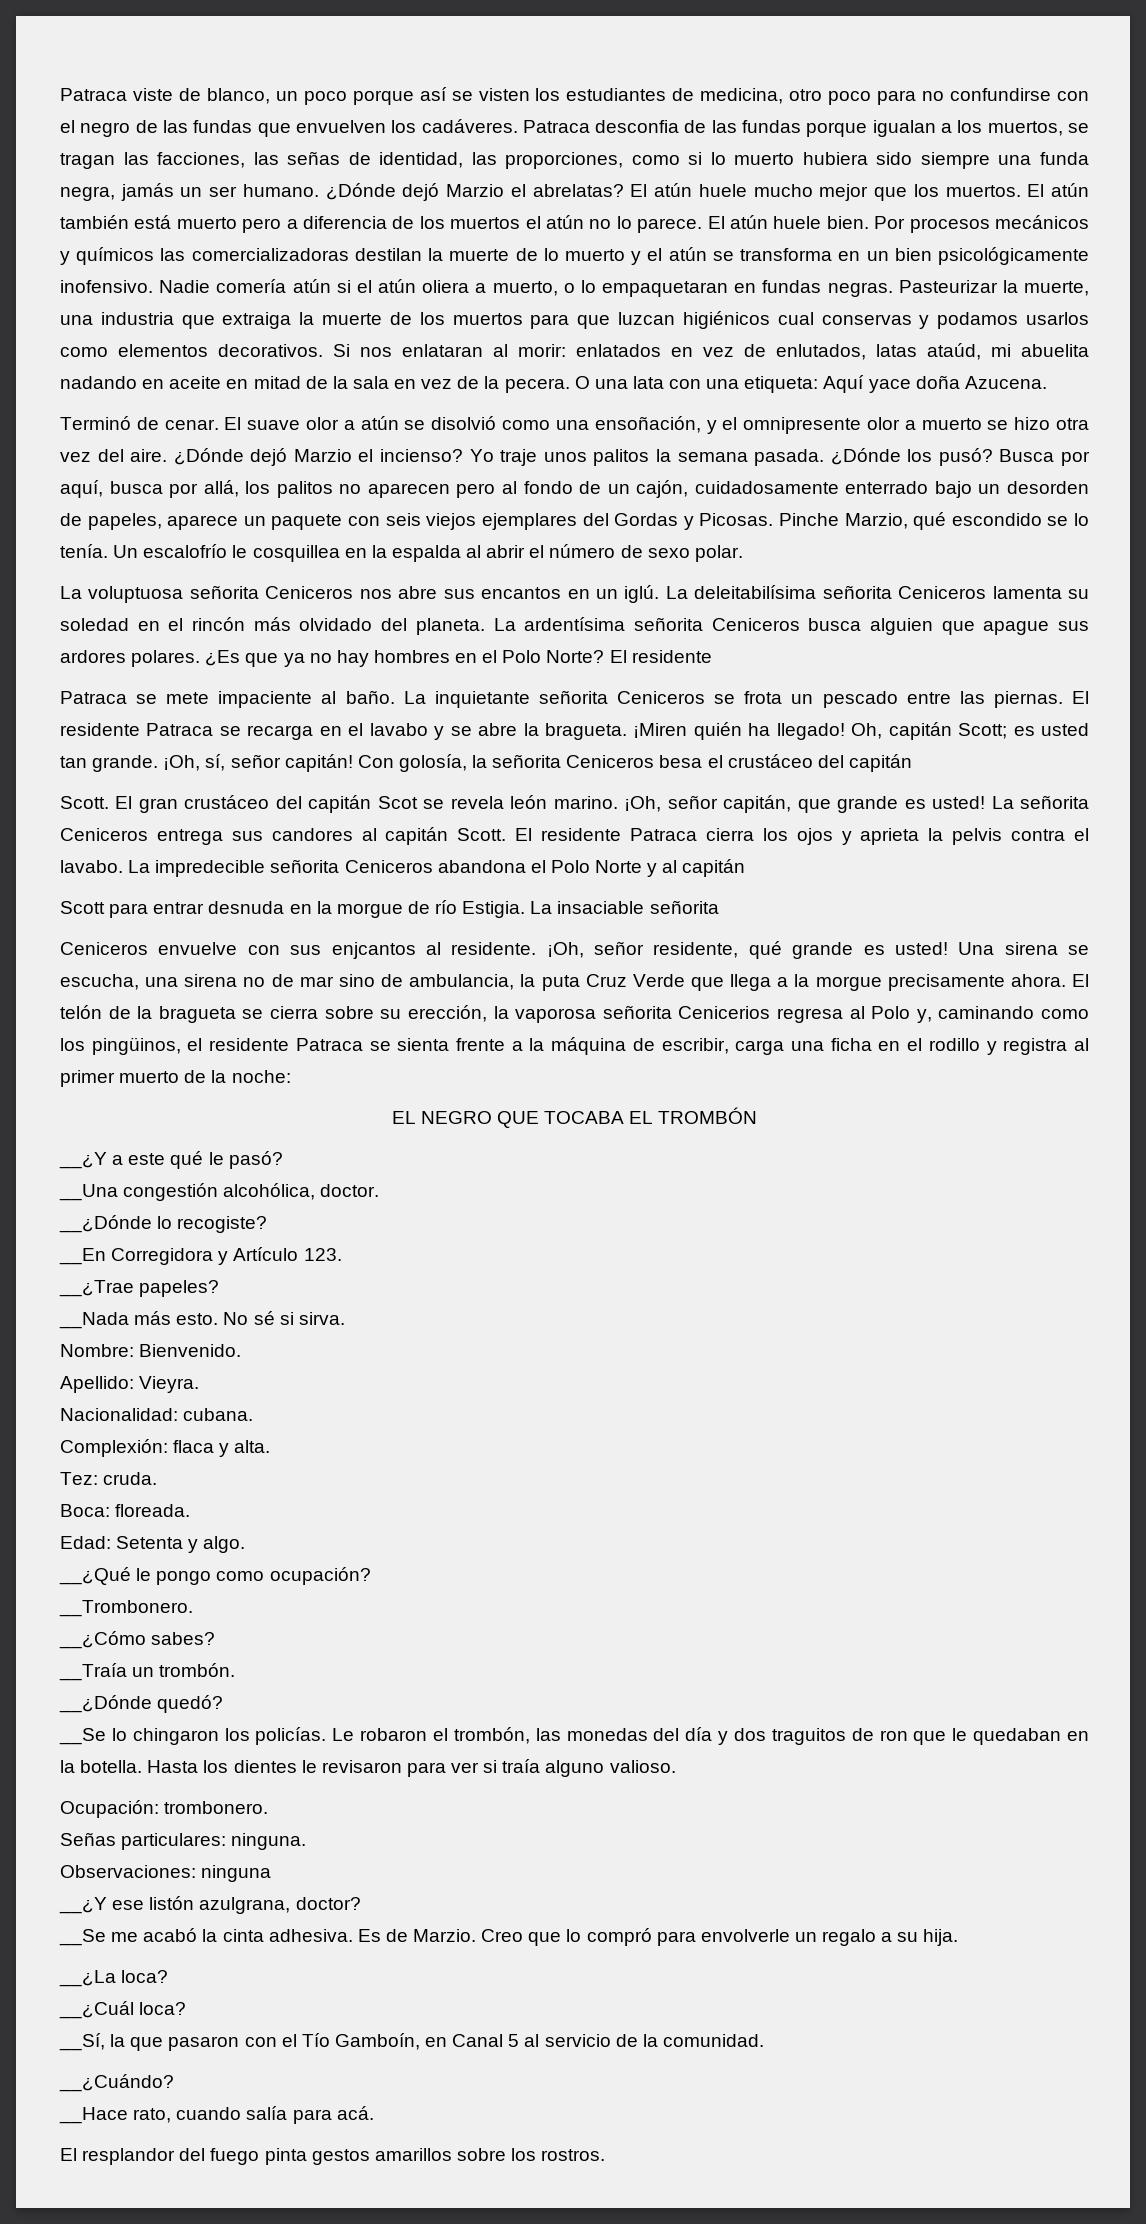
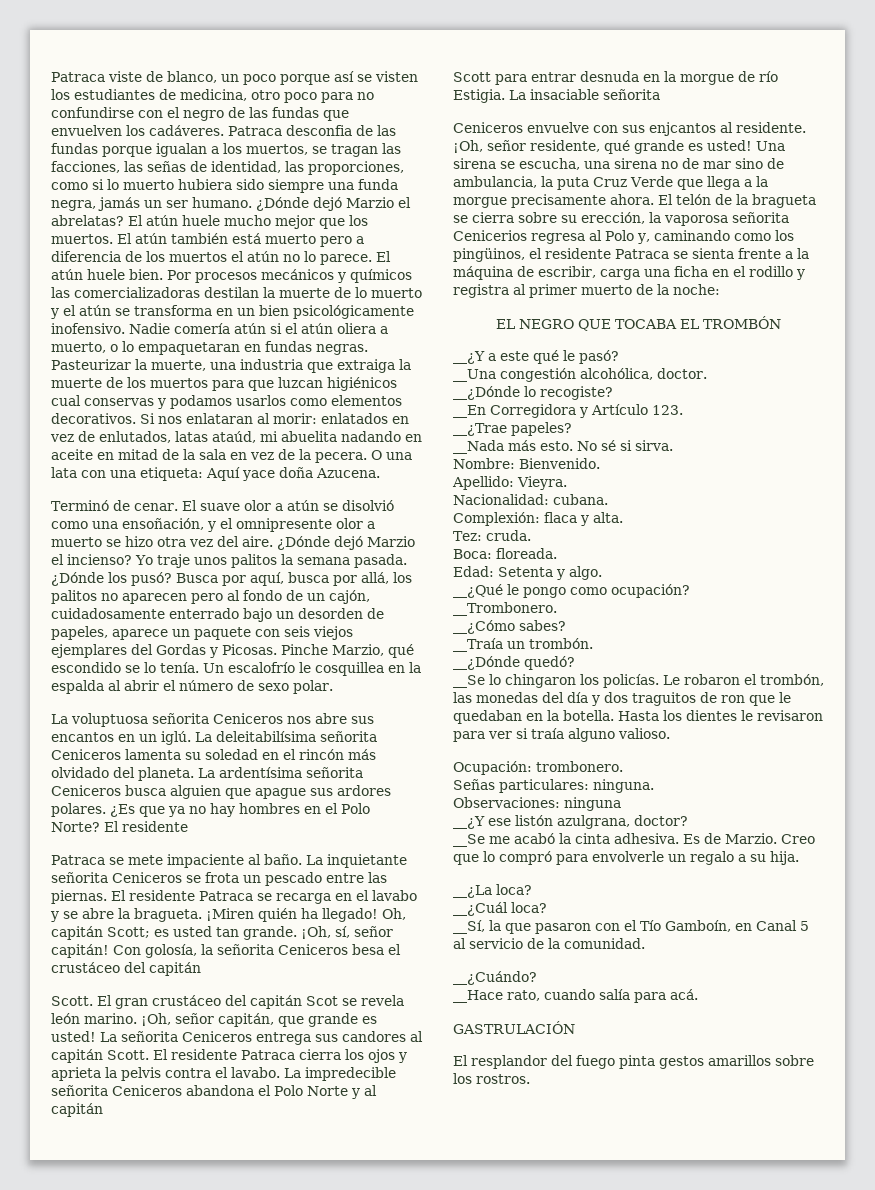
+ GASTRULACIÓN

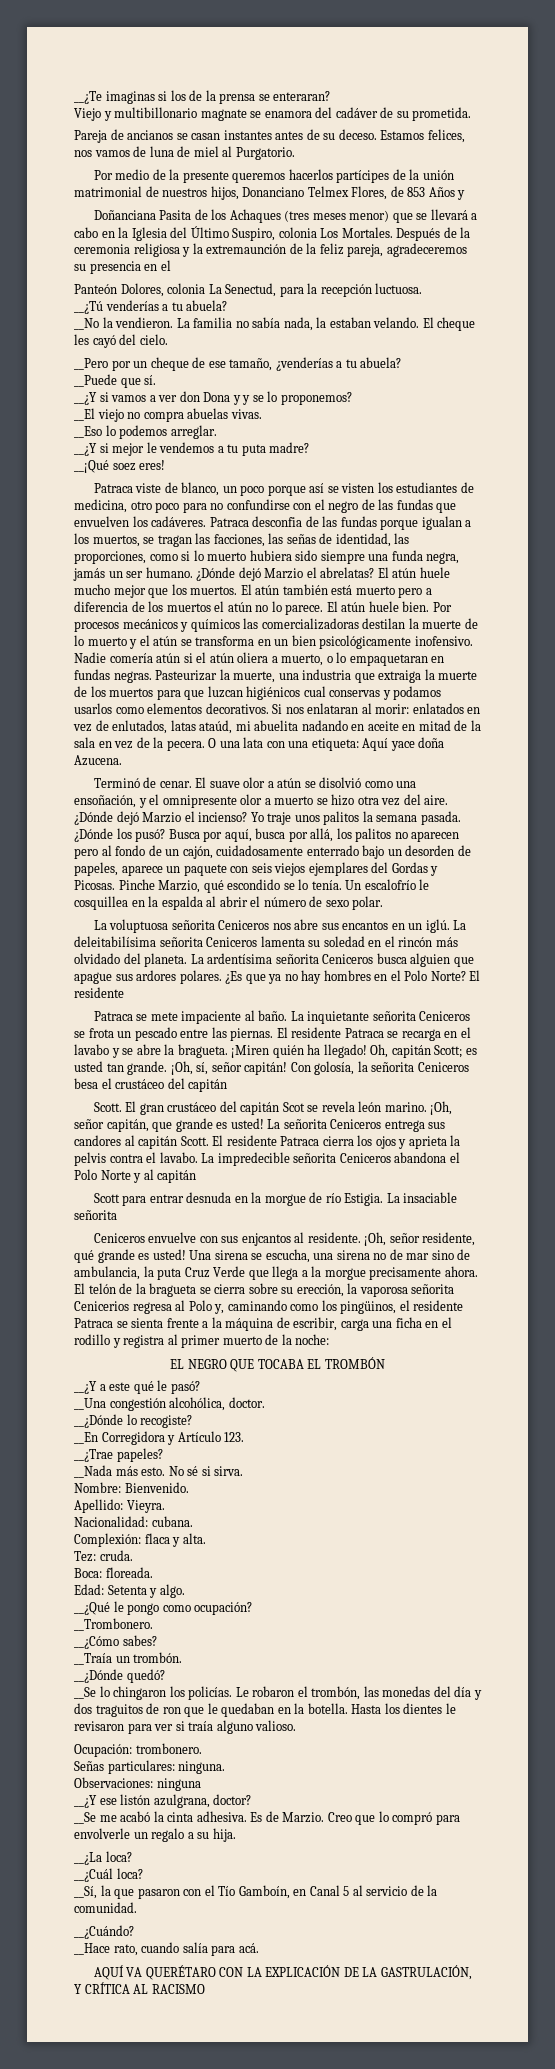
+ __¿Te imaginas si los de la prensa se enteraran?
+ Viejo y multibillonario magnate se enamora del cadáver de su prometida.
+ Pareja de ancianos se casan instantes antes de su deceso. Estamos felices, nos vamos de luna de miel al Purgatorio.
+ Por medio de la presente queremos hacerlos partícipes de la unión matrimonial de nuestros hijos, Donanciano Telmex Flores, de 853 Años y
+ Doñanciana Pasita de los Achaques (tres meses menor) que se llevará a cabo en la Iglesia del Último Suspiro, colonia Los Mortales. Después de la ceremonia religiosa y la extremaunción de la feliz pareja, agradeceremos su presencia en el
+ Panteón Dolores, colonia La Senectud, para la recepción luctuosa.
+ __¿Tú venderías a tu abuela?
+ __No la vendieron. La familia no sabía nada, la estaban velando. El cheque les cayó del cielo.
+ __Pero por un cheque de ese tamaño, ¿venderías a tu abuela?
+ __Puede que sí.
+ __¿Y si vamos a ver don Dona y y se lo proponemos?
+ __El viejo no compra abuelas vivas.
+ __Eso lo podemos arreglar.
+ __¿Y si mejor le vendemos a tu puta madre?
+ __¡Qué soez eres!
- GASTRULACIÓN
- El resplandor del fuego pinta gestos amarillos sobre los rostros.
+ AQUÍ VA QUERÉTARO CON LA EXPLICACIÓN DE LA GASTRULACIÓN, Y CRÍTICA AL RACISMO

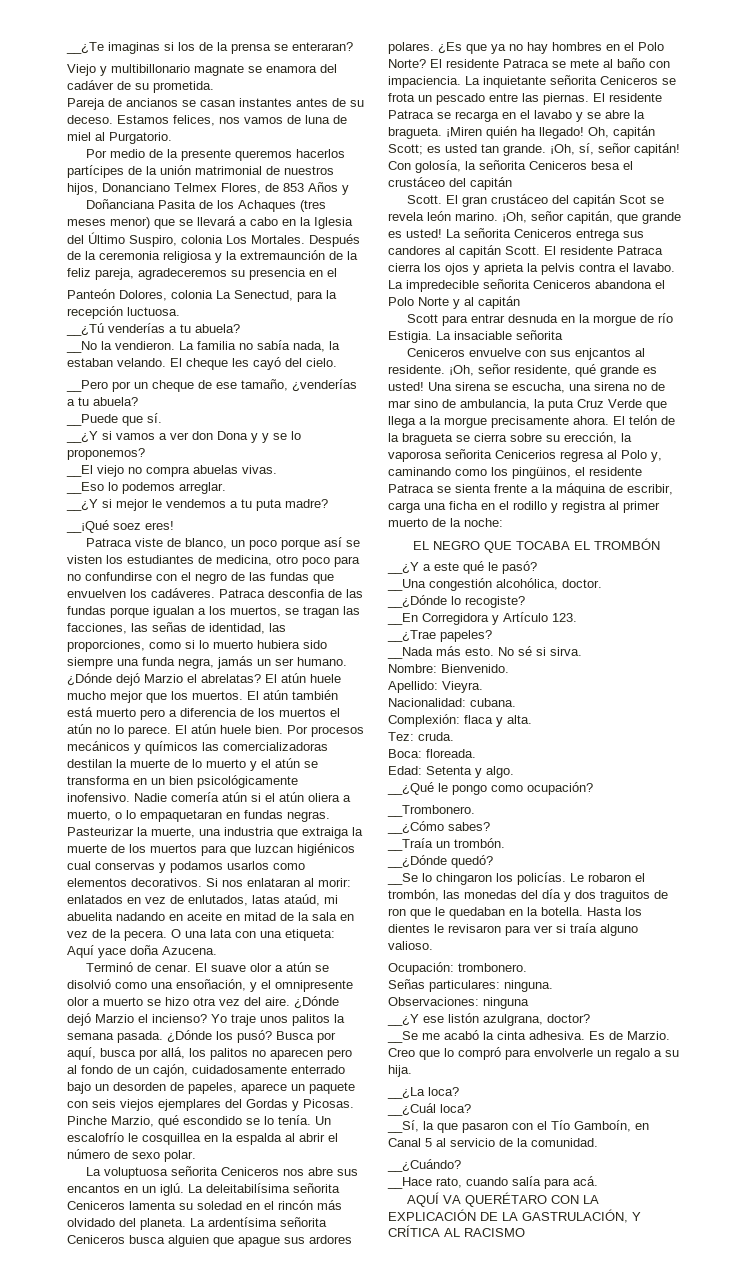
- ¿Es que ya no hay hombres en el Polo Norte? El residente
- Patraca se mete impaciente al baño.
+ ¿Es que ya no hay hombres en el Polo Norte? El residente Patraca se mete al baño con impaciencia.

